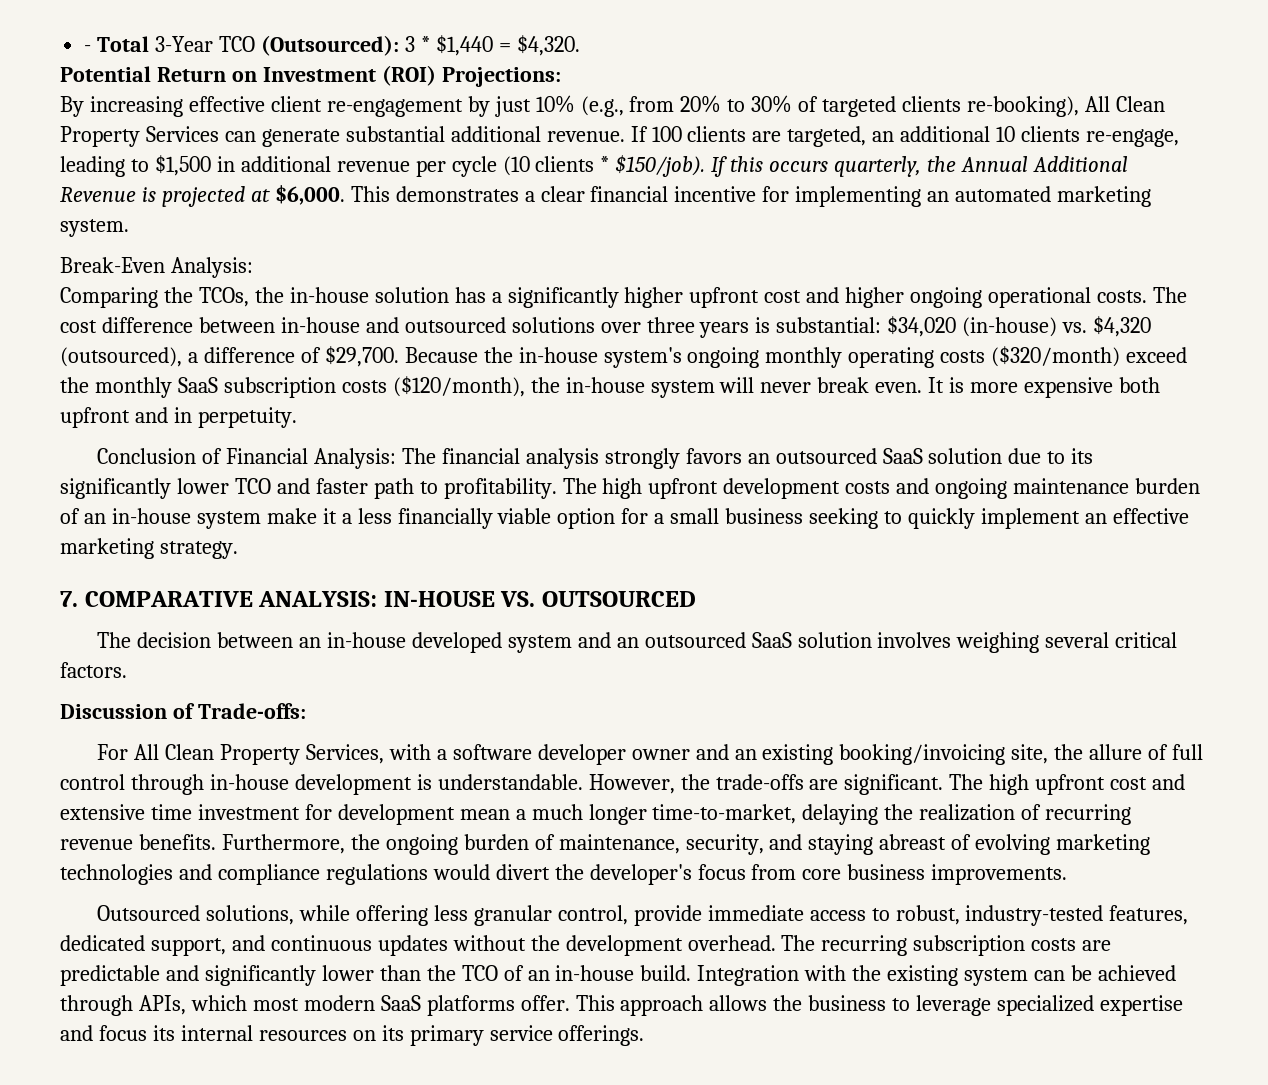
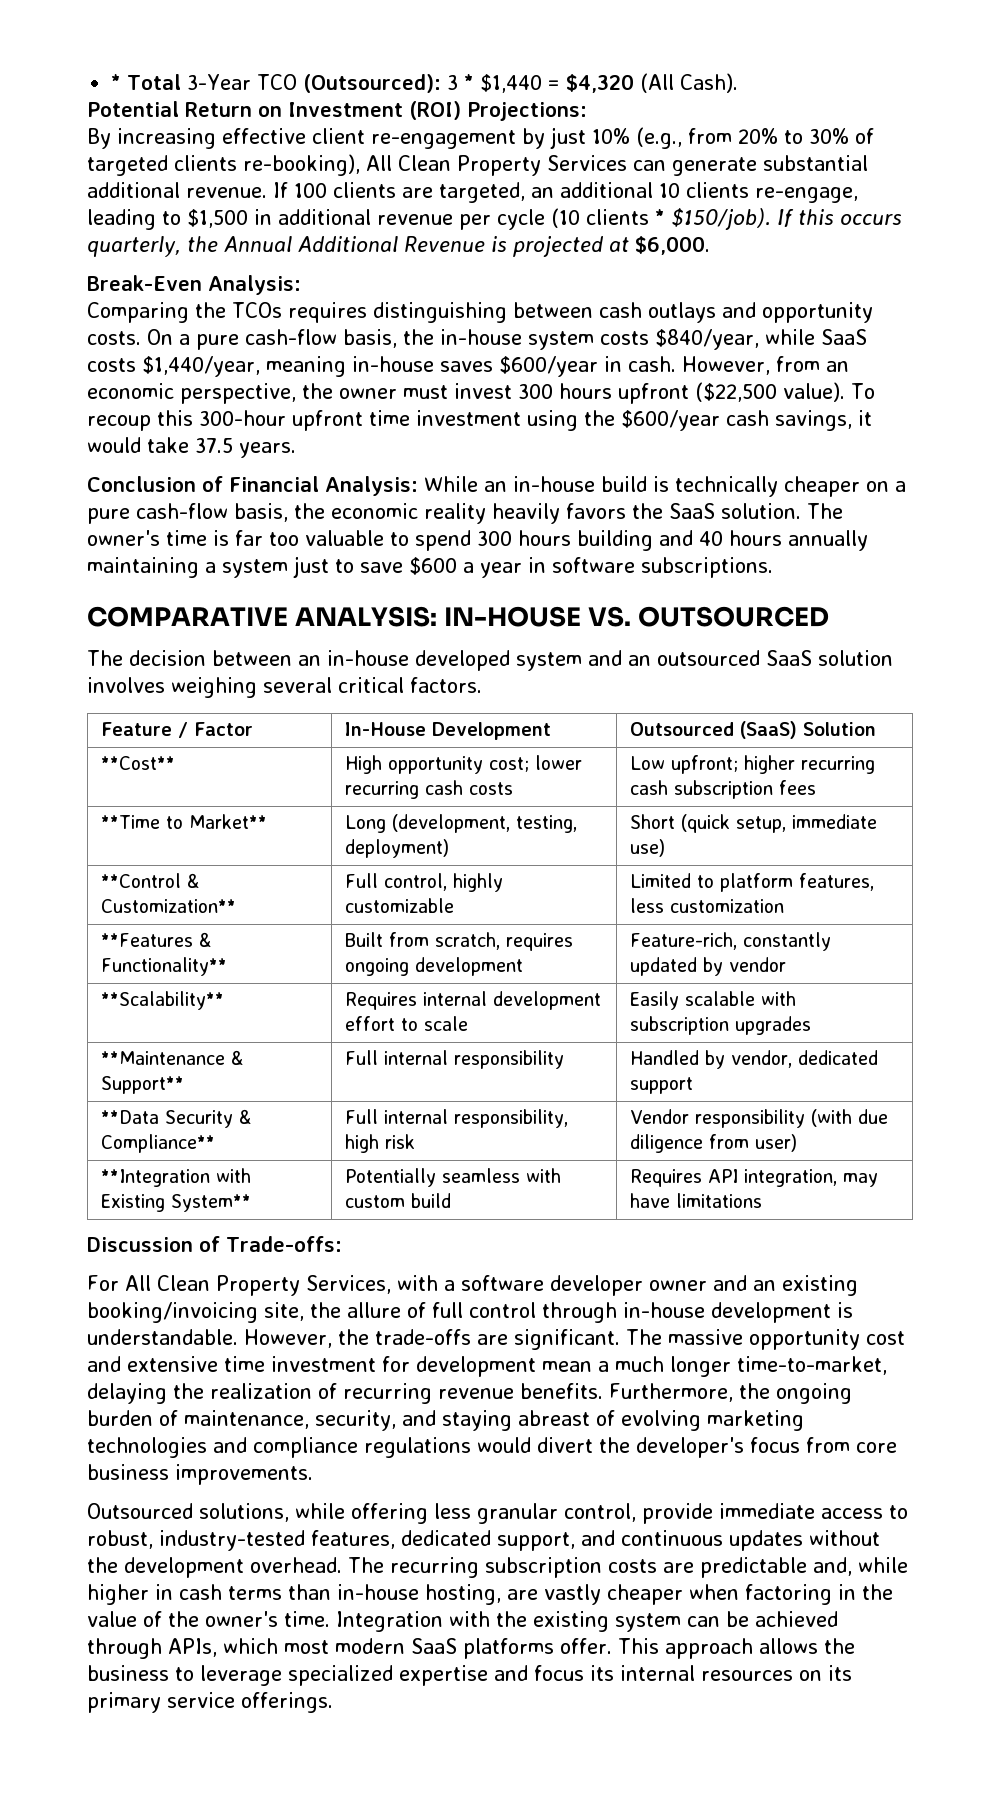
- - Total 3-Year TCO (Outsourced): 3 * $1,440 = $4,320.
+ * Total 3-Year TCO (Outsourced): 3 * $1,440 = $4,320 (All Cash).
- If this occurs quarterly, the Annual Additional Revenue is projected at $6,000. This demonstrates a clear financial incentive for implementing an automated marketing system.
+ If this occurs quarterly, the Annual Additional Revenue is projected at $6,000.
  Break-Even Analysis:
- Comparing the TCOs, the in-house solution has a significantly higher upfront cost and higher ongoing operational costs. The cost difference between in-house and outsourced solutions over three years is substantial: $34,020 (in-house) vs. $4,320 (outsourced), a difference of $29,700. Because the in-house system's ongoing monthly operating costs ($320/month) exceed the monthly SaaS subscription costs ($120/month), the in-house system will never break even. It is more expensive both upfront and in perpetuity.
- Conclusion of Financial Analysis: The financial analysis strongly favors an outsourced SaaS solution due to its significantly lower TCO and faster path to profitability. The high upfront development costs and ongoing maintenance burden of an in-house system make it a less financially viable option for a small business seeking to quickly implement an effective marketing strategy.
- 7. COMPARATIVE ANALYSIS: IN-HOUSE VS. OUTSOURCED
+ Comparing the TCOs requires distinguishing between cash outlays and opportunity costs. On a pure cash-flow basis, the in-house system costs $840/year, while SaaS costs $1,440/year, meaning in-house saves $600/year in cash. However, from an economic perspective, the owner must invest 300 hours upfront ($22,500 value). To recoup this 300-hour upfront time investment using the $600/year cash savings, it would take 37.5 years.
+ Conclusion of Financial Analysis: While an in-house build is technically cheaper on a pure cash-flow basis, the economic reality heavily favors the SaaS solution. The owner's time is far too valuable to spend 300 hours building and 40 hours annually maintaining a system just to save $600 a year in software subscriptions.
+ COMPARATIVE ANALYSIS: IN-HOUSE VS. OUTSOURCED
+ Feature / Factor | In-House Development | Outsourced (SaaS) Solution
+ **Cost** | High opportunity cost; lower recurring cash costs | Low upfront; higher recurring cash subscription fees
+ **Time to Market** | Long (development, testing, deployment) | Short (quick setup, immediate use)
+ **Control & Customization** | Full control, highly customizable | Limited to platform features, less customization
+ **Features & Functionality** | Built from scratch, requires ongoing development | Feature-rich, constantly updated by vendor
+ **Scalability** | Requires internal development effort to scale | Easily scalable with subscription upgrades
+ **Maintenance & Support** | Full internal responsibility | Handled by vendor, dedicated support
+ **Data Security & Compliance** | Full internal responsibility, high risk | Vendor responsibility (with due diligence from user)
+ **Integration with Existing System** | Potentially seamless with custom build | Requires API integration, may have limitations
- The high upfront cost and extensive time investment for development mean a much longer time-to-market, delaying the realization of recurring revenue benefits.
+ The massive opportunity cost and extensive time investment for development mean a much longer time-to-market, delaying the realization of recurring revenue benefits.
- The recurring subscription costs are predictable and significantly lower than the TCO of an in-house build.
+ The recurring subscription costs are predictable and, while higher in cash terms than in-house hosting, are vastly cheaper when factoring in the value of the owner's time.

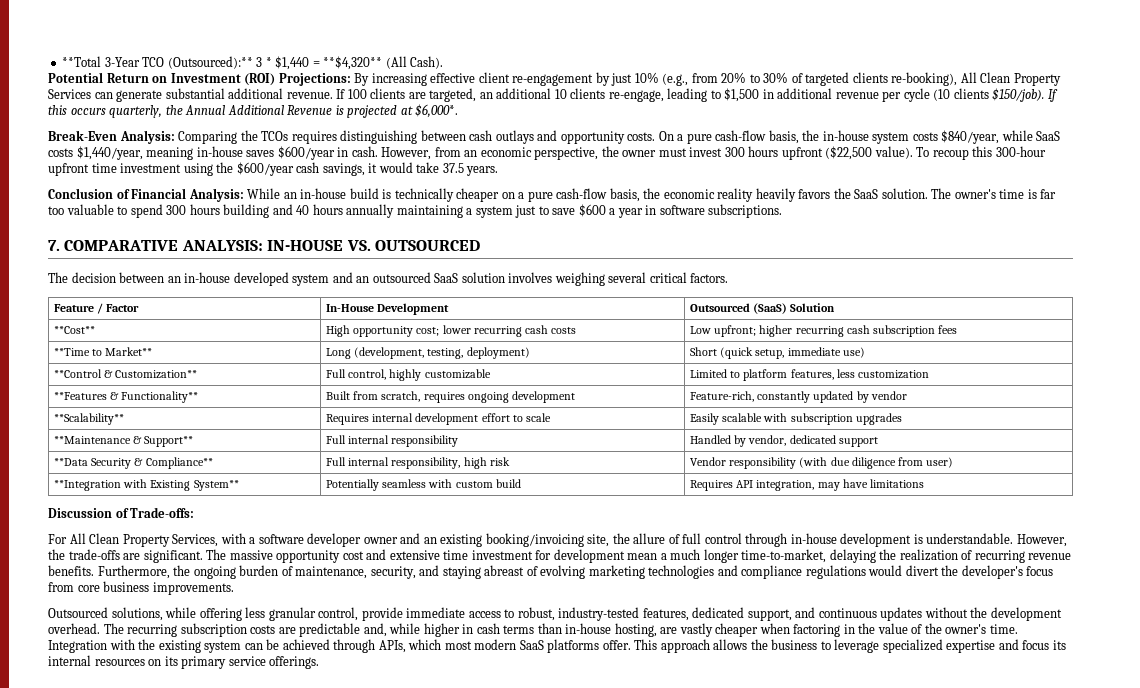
- * Total 3-Year TCO (Outsourced): 3 * $1,440 = $4,320 (All Cash).
+ **Total 3-Year TCO (Outsourced):** 3 * $1,440 = **$4,320** (All Cash).
- Potential Return on Investment (ROI) Projections:
- By increasing effective client re-engagement by just 10% (e.g., from 20% to 30% of targeted clients re-booking), All Clean Property Services can generate substantial additional revenue.
+ Potential Return on Investment (ROI) Projections: By increasing effective client re-engagement by just 10% (e.g., from 20% to 30% of targeted clients re-booking), All Clean Property Services can generate substantial additional revenue.
- If 100 clients are targeted, an additional 10 clients re-engage, leading to $1,500 in additional revenue per cycle (10 clients * $150/job).
+ If 100 clients are targeted, an additional 10 clients re-engage, leading to $1,500 in additional revenue per cycle (10 clients $150/job).
- If this occurs quarterly, the Annual Additional Revenue is projected at $6,000.
+ If this occurs quarterly, the Annual Additional Revenue is projected at $6,000*.
- Break-Even Analysis:
- Comparing the TCOs requires distinguishing between cash outlays and opportunity costs.
+ Break-Even Analysis: Comparing the TCOs requires distinguishing between cash outlays and opportunity costs.
- COMPARATIVE ANALYSIS: IN-HOUSE VS. OUTSOURCED
+ 7. COMPARATIVE ANALYSIS: IN-HOUSE VS. OUTSOURCED

